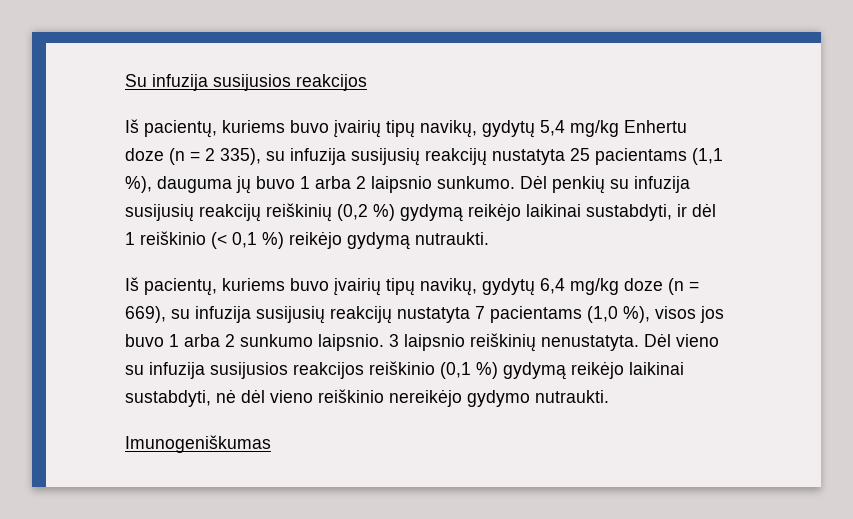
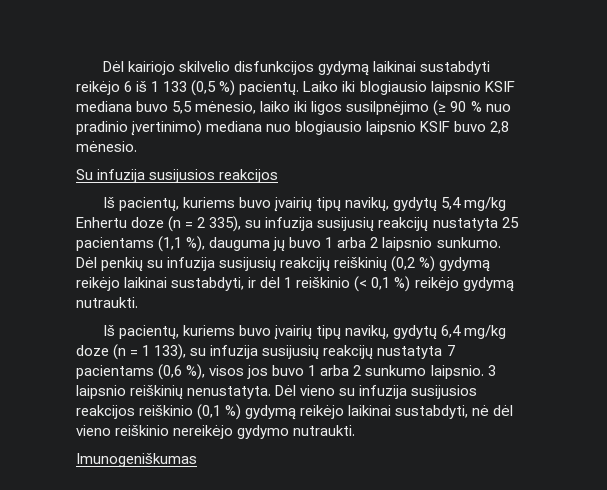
+ Dėl kairiojo skilvelio disfunkcijos gydymą laikinai sustabdyti reikėjo 6 iš 1 133 (0,5 %) pacientų. Laiko iki blogiausio laipsnio KSIF mediana buvo 5,5 mėnesio, laiko iki ligos susilpnėjimo (≥ 90 % nuo pradinio įvertinimo) mediana nuo blogiausio laipsnio KSIF buvo 2,8 mėnesio.
- Iš pacientų, kuriems buvo įvairių tipų navikų, gydytų 6,4 mg/kg doze (n = 669), su infuzija susijusių reakcijų nustatyta 7 pacientams (1,0 %), visos jos buvo 1 arba 2 sunkumo laipsnio.
+ Iš pacientų, kuriems buvo įvairių tipų navikų, gydytų 6,4 mg/kg doze (n = 1 133), su infuzija susijusių reakcijų nustatyta 7 pacientams (0,6 %), visos jos buvo 1 arba 2 sunkumo laipsnio.

